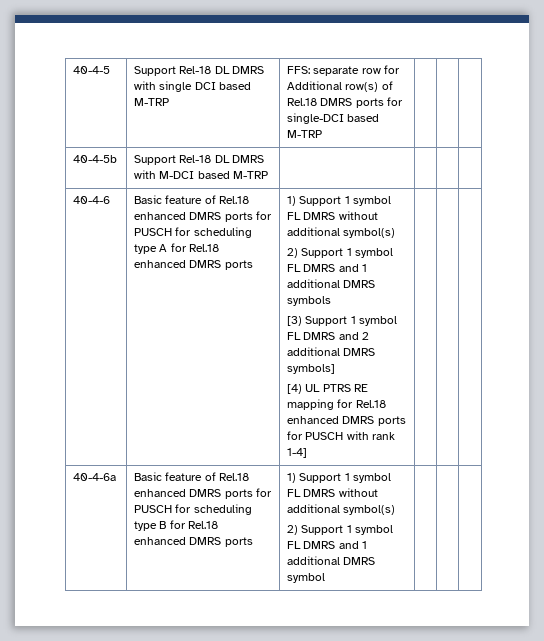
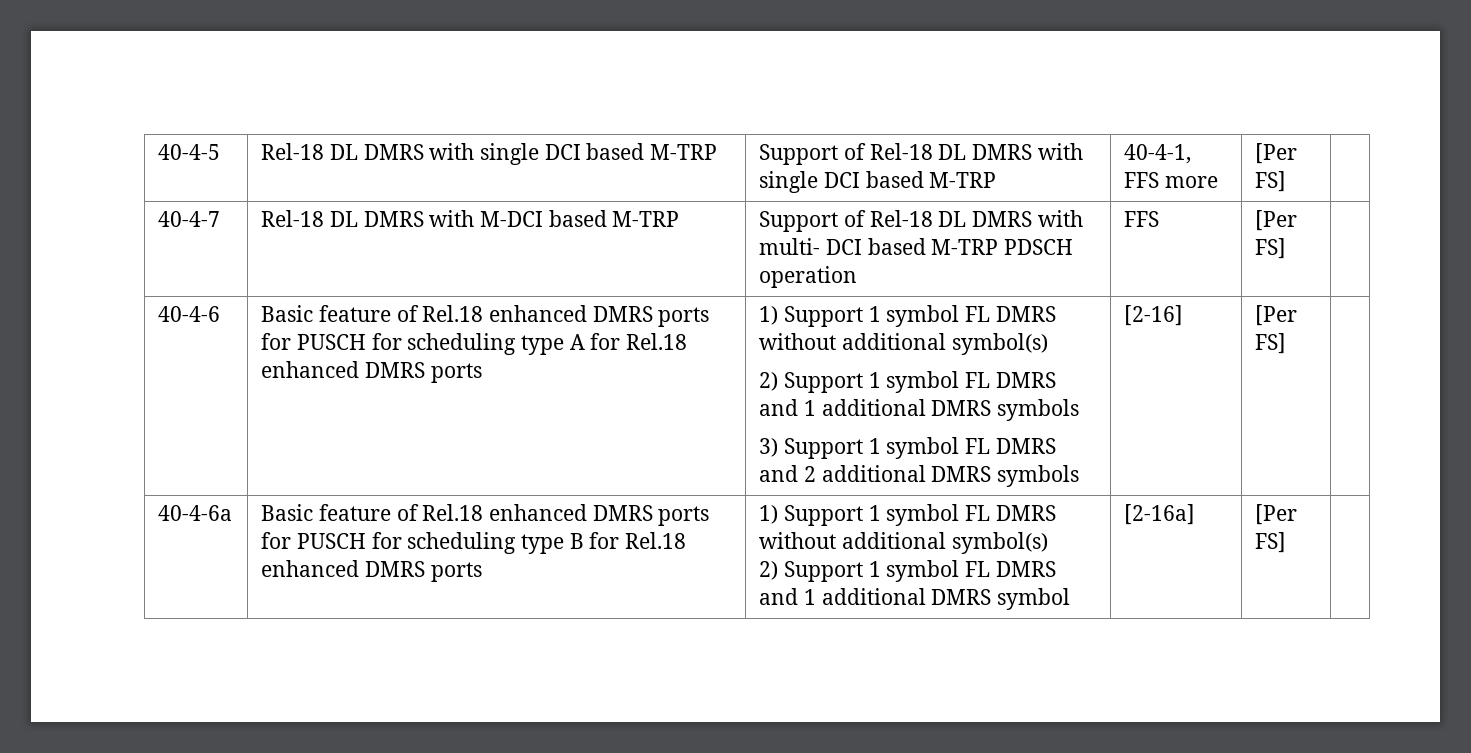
- 40-4-5 | Support Rel-18 DL DMRS with single DCI based M-TRP | FFS: separate row for Additional row(s) of Rel.18 DMRS ports for single-DCI based M-TRP | | |
- 40-4-5b | Support Rel-18 DL DMRS with M-DCI based M-TRP | | | |
+ 40-4-5 | Rel-18 DL DMRS with single DCI based M-TRP | Support of Rel-18 DL DMRS with single DCI based M-TRP | 40-4-1, FFS more | [Per FS] |
+ 40-4-7 | Rel-18 DL DMRS with M-DCI based M-TRP | Support of Rel-18 DL DMRS with multi- DCI based M-TRP PDSCH operation | FFS | [Per FS] |
- [3) Support 1 symbol FL DMRS and 2 additional DMRS symbols]
- [4) UL PTRS RE mapping for Rel.18 enhanced DMRS ports for PUSCH with rank 1-4]
+ 3) Support 1 symbol FL DMRS and 2 additional DMRS symbols | [2-16] | [Per FS]
+ [2-16a] | [Per FS]

